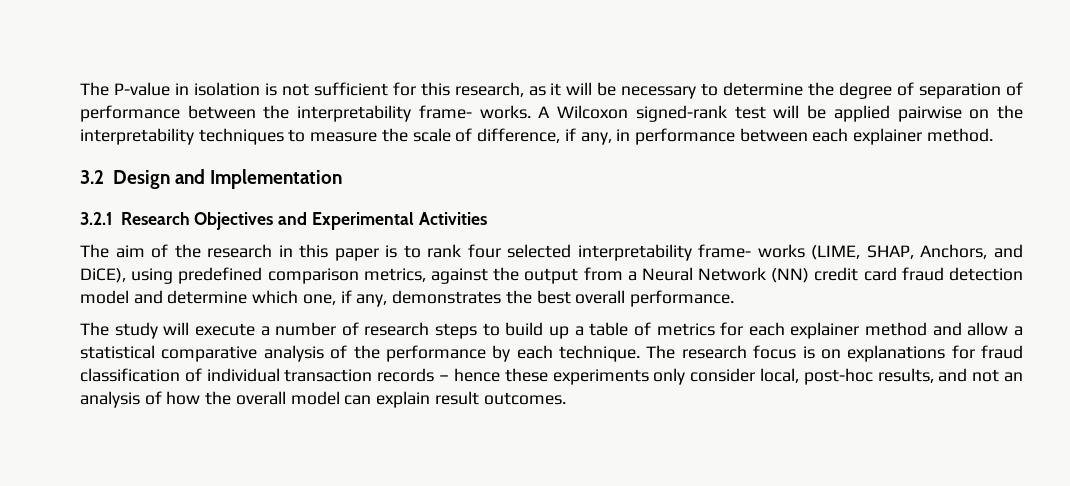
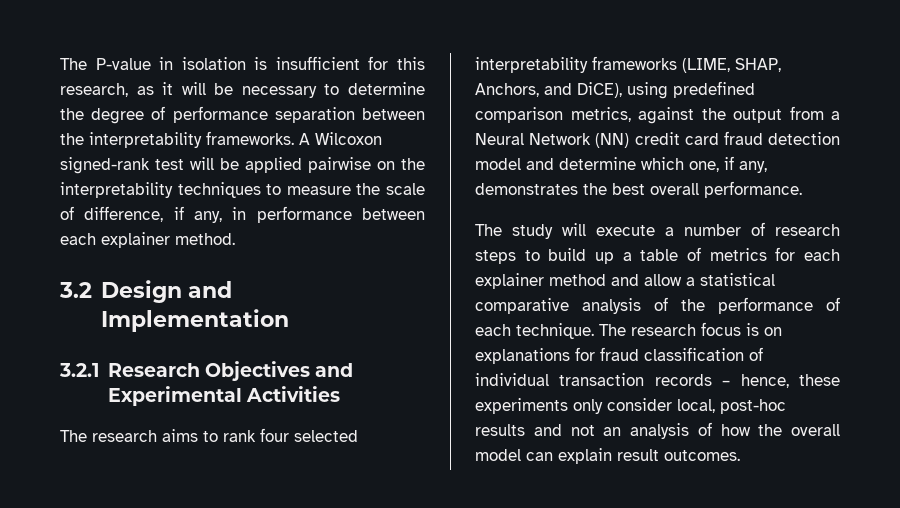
- The P-value in isolation is not sufficient for this research, as it will be necessary to determine the degree of separation of performance between the interpretability frame- works.
+ The P-value in isolation is insufficient for this research, as it will be necessary to determine the degree of performance separation between the interpretability frameworks.
- The aim of the research in this paper is to rank four selected interpretability frame- works (LIME, SHAP, Anchors, and DiCE), using predefined comparison metrics, against the output from a Neural Network (NN) credit card fraud detection model and determine which one, if any, demonstrates the best overall performance.
+ The research aims to rank four selected interpretability frameworks (LIME, SHAP, Anchors, and DiCE), using predefined comparison metrics, against the output from a Neural Network (NN) credit card fraud detection model and determine which one, if any, demonstrates the best overall performance.
- The study will execute a number of research steps to build up a table of metrics for each explainer method and allow a statistical comparative analysis of the performance by each technique.
+ The study will execute a number of research steps to build up a table of metrics for each explainer method and allow a statistical comparative analysis of the performance of each technique.
- The research focus is on explanations for fraud classification of individual transaction records – hence these experiments only consider local, post-hoc results, and not an analysis of how the overall model can explain result outcomes.
+ The research focus is on explanations for fraud classification of individual transaction records – hence, these experiments only consider local, post-hoc results and not an analysis of how the overall model can explain result outcomes.

